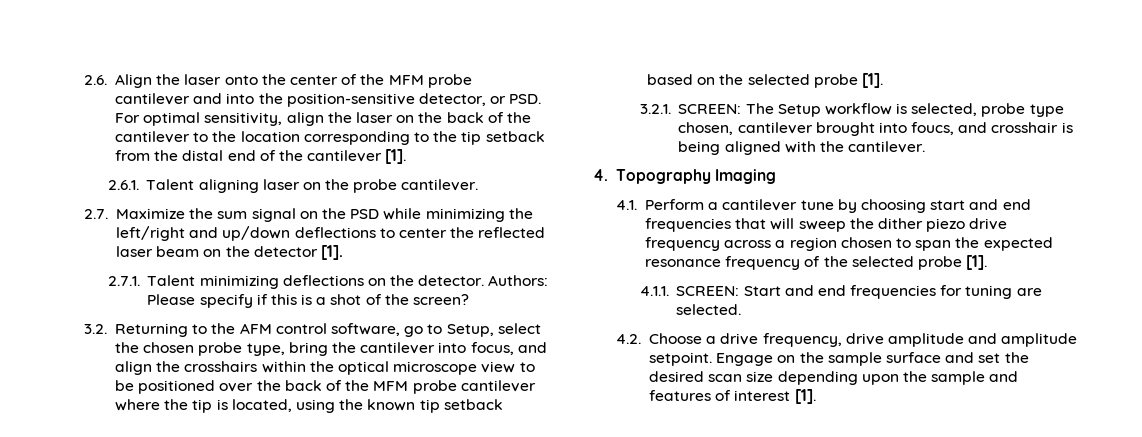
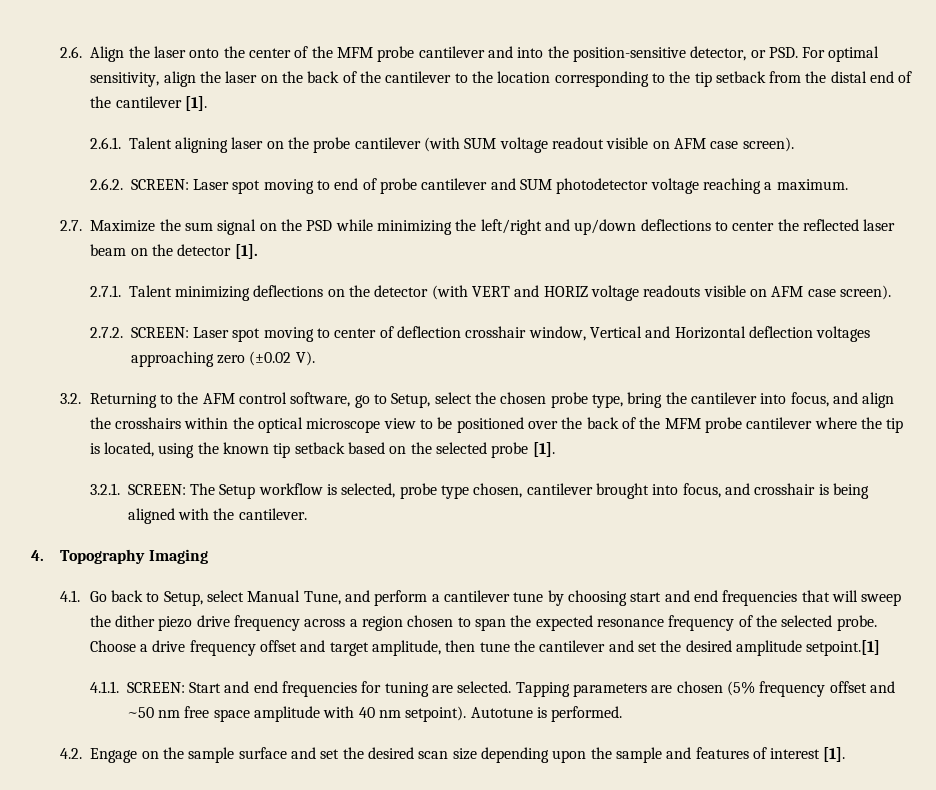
- 2.6.1. Talent aligning laser on the probe cantilever.
+ 2.6.1. Talent aligning laser on the probe cantilever (with SUM voltage readout visible on AFM case screen).
+ 2.6.2. SCREEN: Laser spot moving to end of probe cantilever and SUM photodetector voltage reaching a maximum.
- 2.7.1. Talent minimizing deflections on the detector. Authors: Please specify if this is a shot of the screen?
+ 2.7.1. Talent minimizing deflections on the detector (with VERT and HORIZ voltage readouts visible on AFM case screen).
+ 2.7.2. SCREEN: Laser spot moving to center of deflection crosshair window, Vertical and Horizontal deflection voltages approaching zero (±0.02 V).
- 3.2.1. SCREEN: The Setup workflow is selected, probe type chosen, cantilever brought into foucs, and crosshair is being aligned with the cantilever.
+ 3.2.1. SCREEN: The Setup workflow is selected, probe type chosen, cantilever brought into focus, and crosshair is being aligned with the cantilever.
- 4.1. Perform a cantilever tune by choosing start and end frequencies that will sweep the dither piezo drive frequency across a region chosen to span the expected resonance frequency of the selected probe [1].
+ 4.1. Go back to Setup, select Manual Tune, and perform a cantilever tune by choosing start and end frequencies that will sweep the dither piezo drive frequency across a region chosen to span the expected resonance frequency of the selected probe. Choose a drive frequency offset and target amplitude, then tune the cantilever and set the desired amplitude setpoint.[1]
- 4.1.1. SCREEN: Start and end frequencies for tuning are selected.
- 4.2. Choose a drive frequency, drive amplitude and amplitude setpoint. Engage on the sample surface and set the desired scan size depending upon the sample and features of interest [1].
+ 4.1.1. SCREEN: Start and end frequencies for tuning are selected. Tapping parameters are chosen (5% frequency offset and ~50 nm free space amplitude with 40 nm setpoint). Autotune is performed.
+ 4.2. Engage on the sample surface and set the desired scan size depending upon the sample and features of interest [1].

